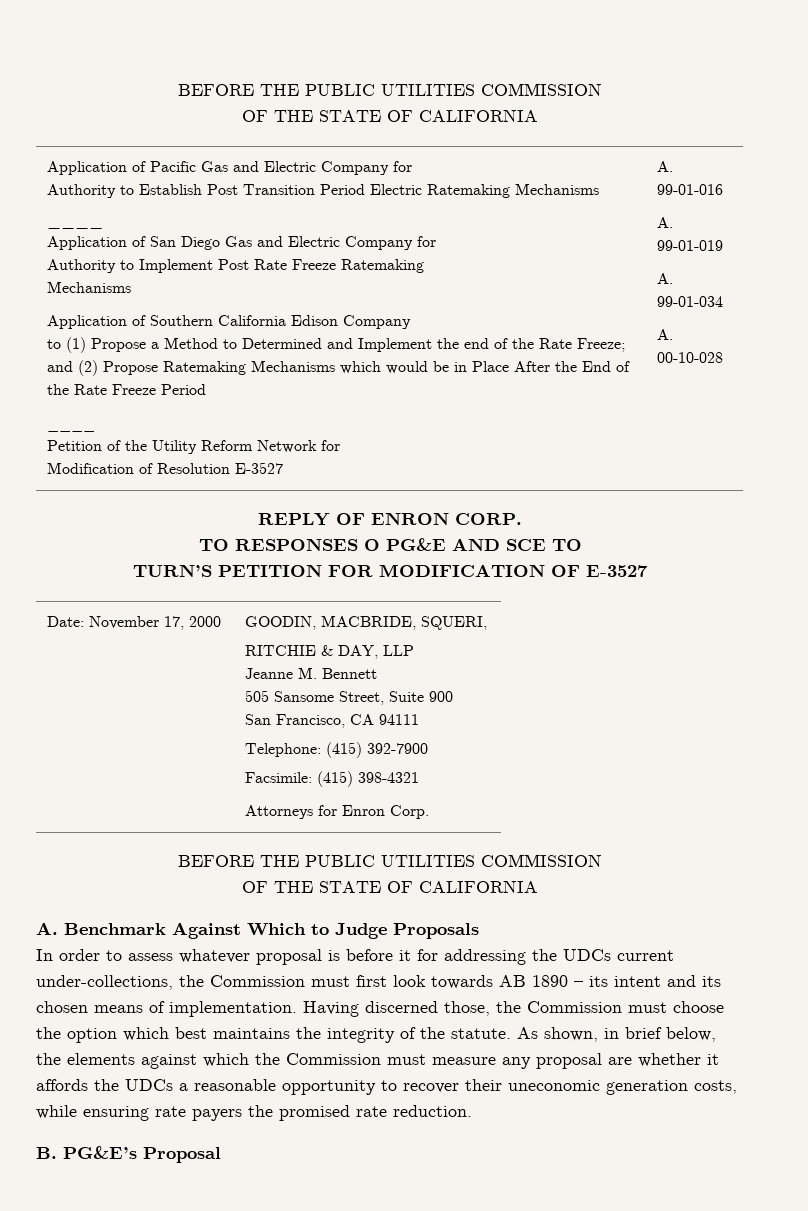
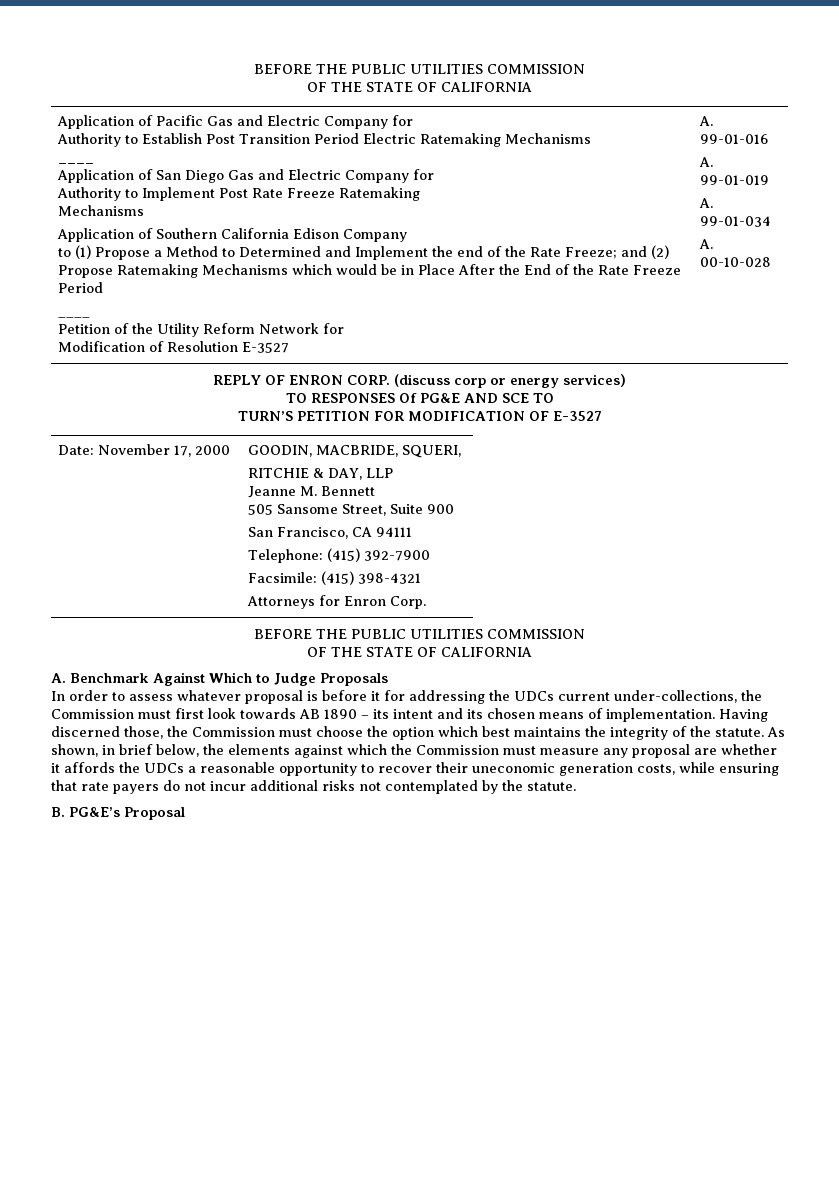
+ (discuss corp or energy services)
- TO RESPONSES O PG&E AND SCE TO
+ TO RESPONSES Of PG&E AND SCE TO
- As shown, in brief below, the elements against which the Commission must measure any proposal are whether it affords the UDCs a reasonable opportunity to recover their uneconomic generation costs, while ensuring rate payers the promised rate reduction.
+ As shown, in brief below, the elements against which the Commission must measure any proposal are whether it affords the UDCs a reasonable opportunity to recover their uneconomic generation costs, while ensuring that rate payers do not incur additional risks not contemplated by the statute.

